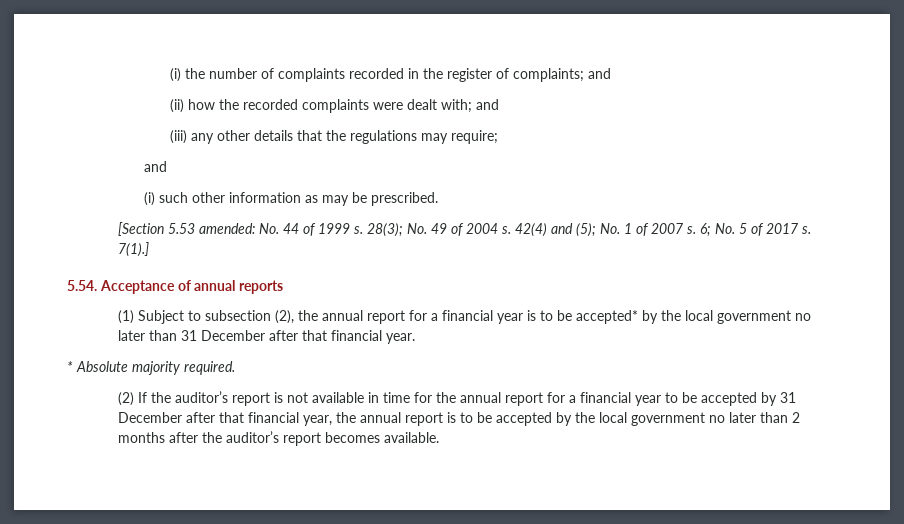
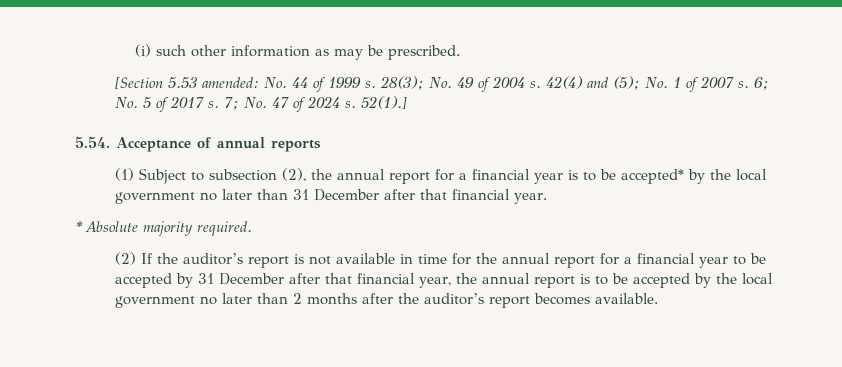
- (i) the number of complaints recorded in the register of complaints; and
- (ii) how the recorded complaints were dealt with; and
- (iii) any other details that the regulations may require;
- and
- 7(1).]
+ 7; No. 47 of 2024 s. 52(1).]

